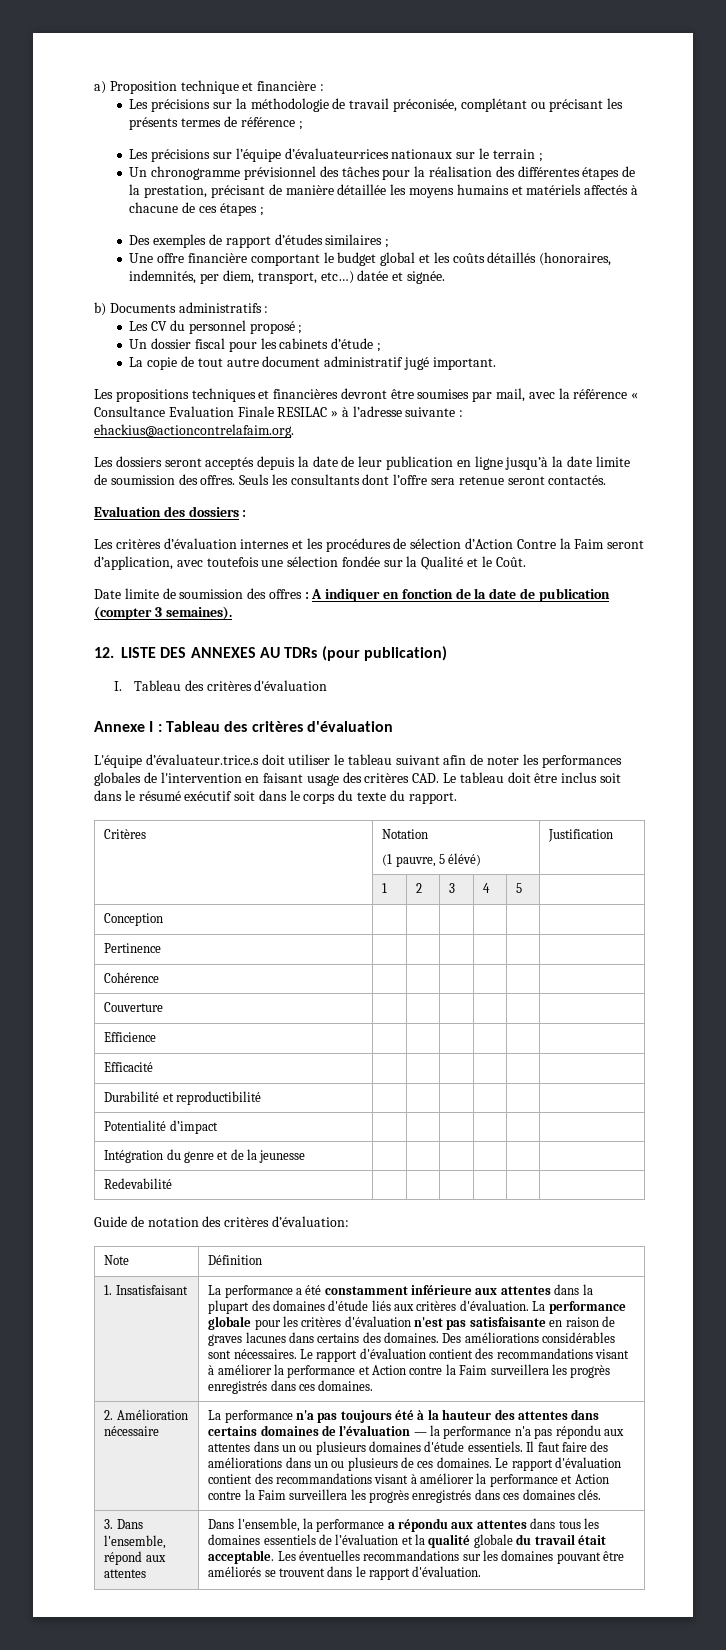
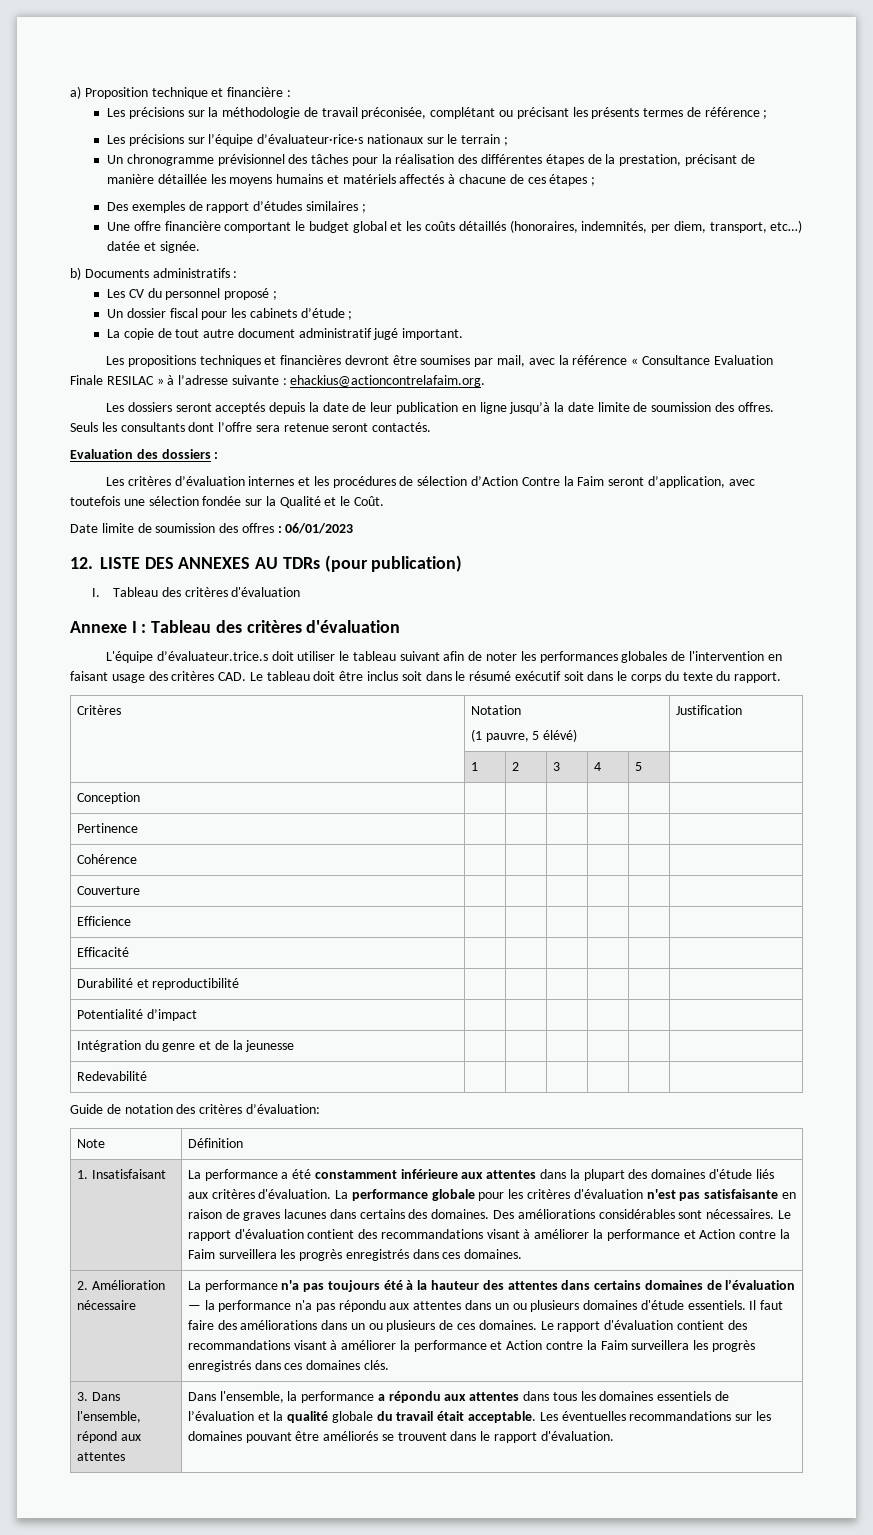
- Date limite de soumission des offres : A indiquer en fonction de la date de publication (compter 3 semaines).
+ Date limite de soumission des offres : 06/01/2023

